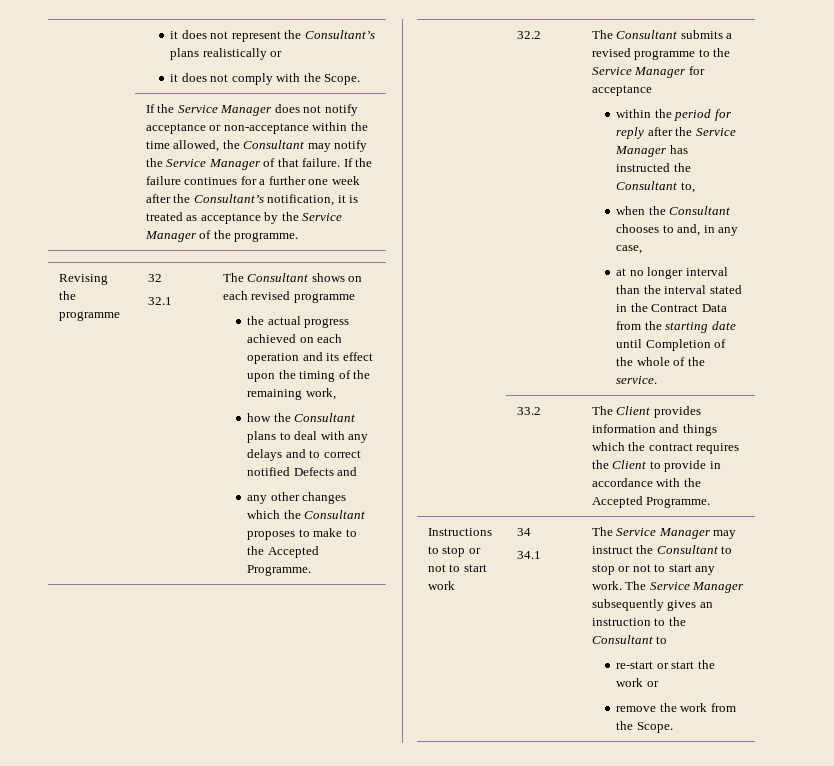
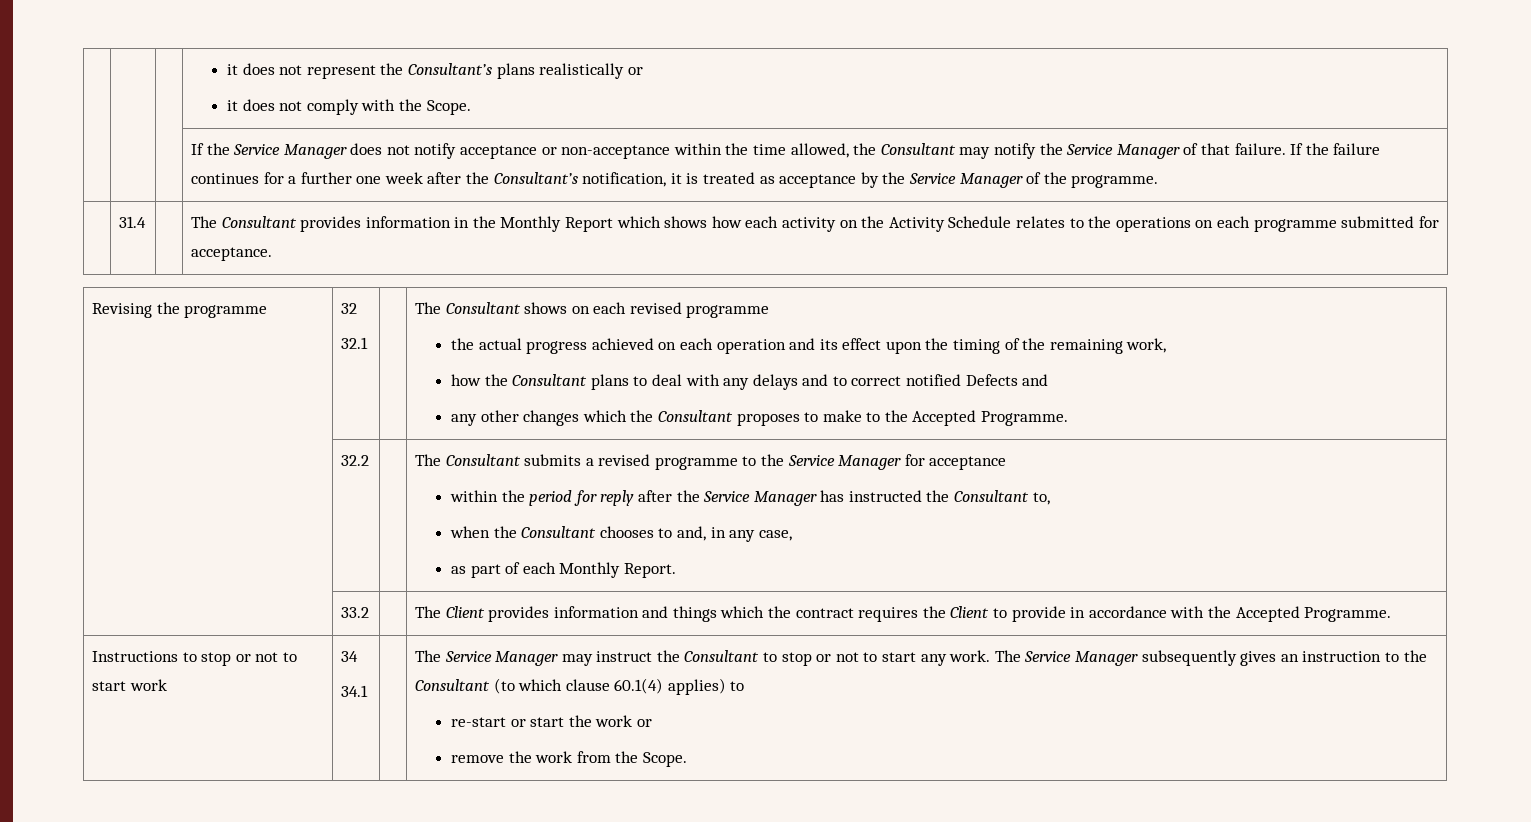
+ | 31.4 | | The Consultant provides information in the Monthly Report which shows how each activity on the Activity Schedule relates to the operations on each programme submitted for acceptance.
- at no longer interval than the interval stated in the Contract Data from the starting date until Completion of the whole of the service.
+ as part of each Monthly Report.
- The Service Manager subsequently gives an instruction to the Consultant to
+ The Service Manager subsequently gives an instruction to the Consultant (to which clause 60.1(4) applies) to

